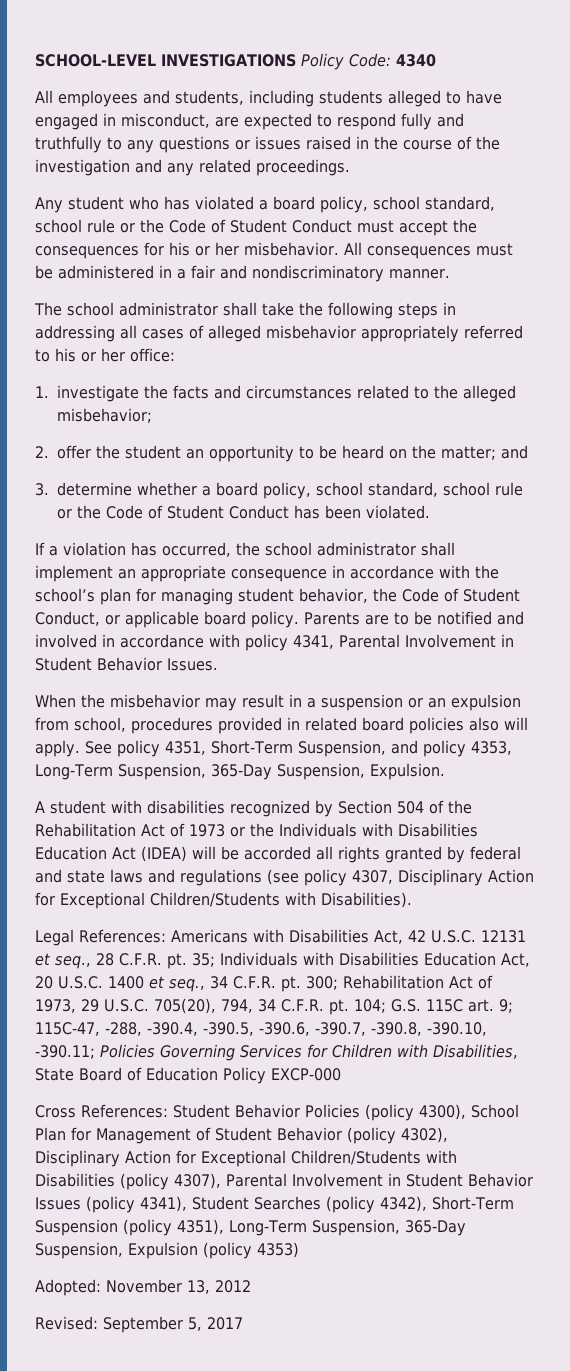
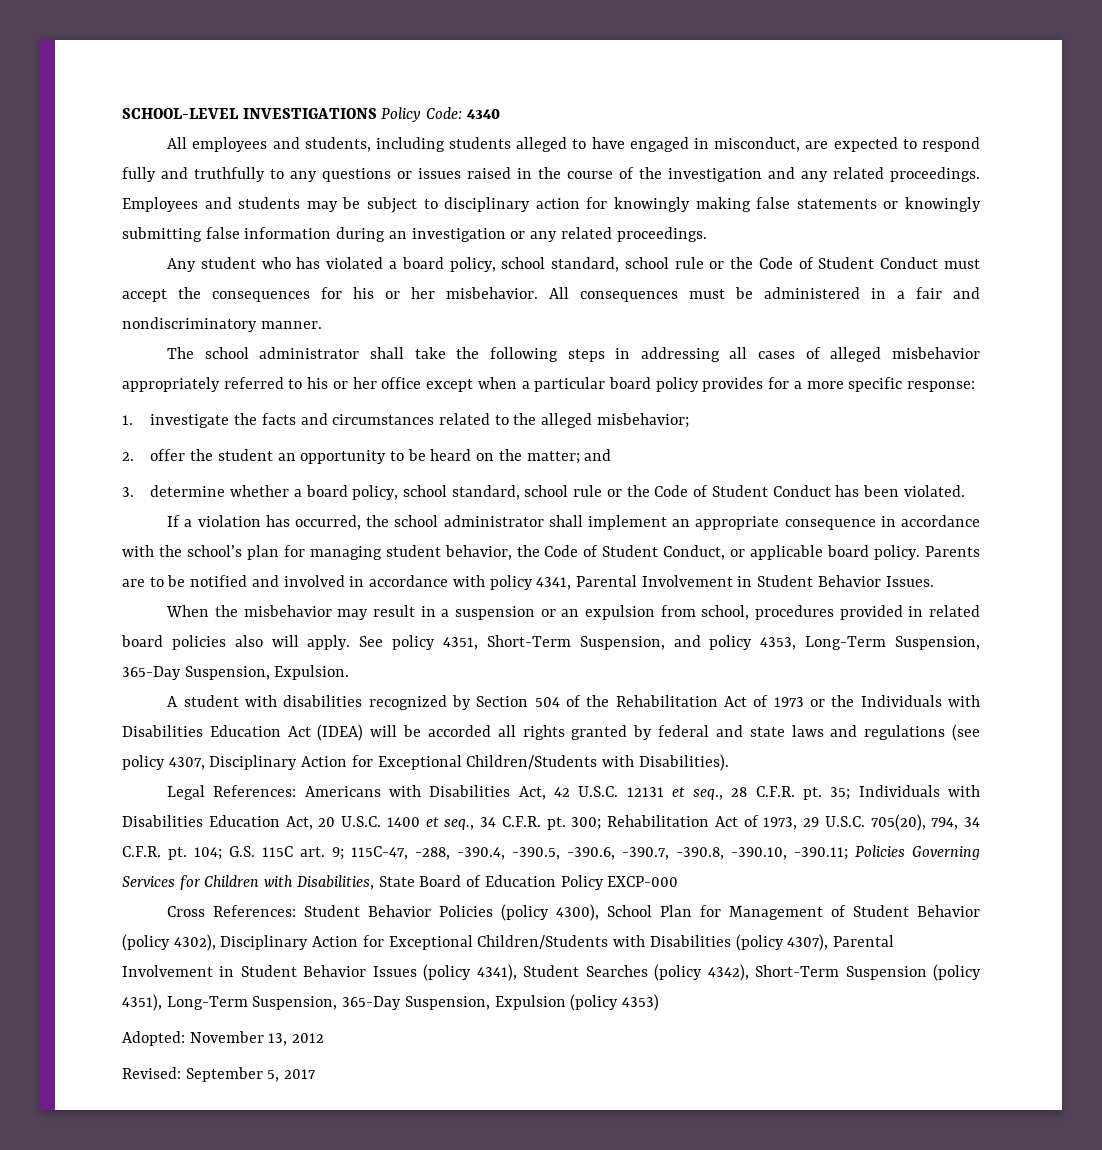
+ Employees and students may be subject to disciplinary action for knowingly making false statements or knowingly submitting false information during an investigation or any related proceedings.
- The school administrator shall take the following steps in addressing all cases of alleged misbehavior appropriately referred to his or her office:
+ The school administrator shall take the following steps in addressing all cases of alleged misbehavior appropriately referred to his or her office except when a particular board policy provides for a more specific response:

